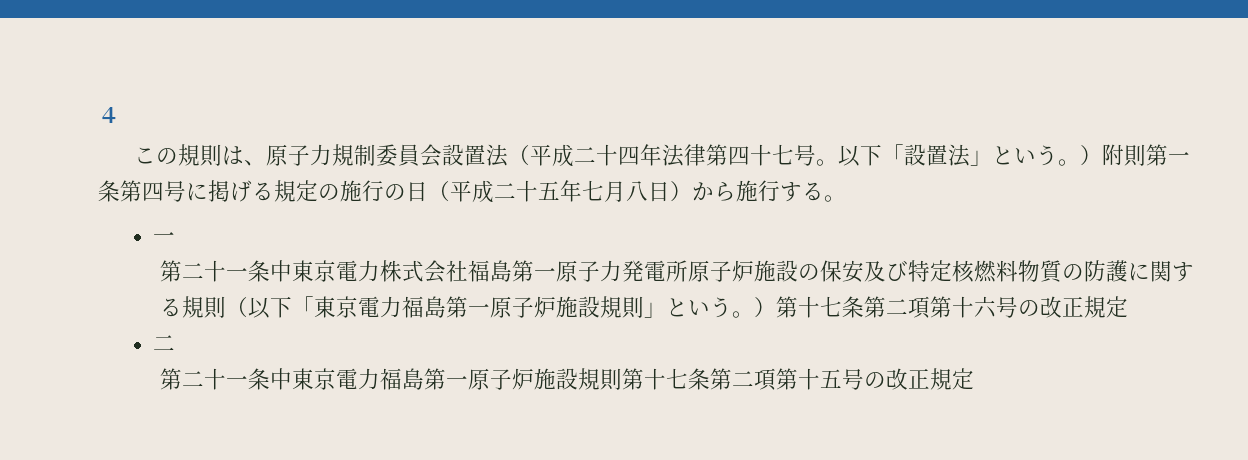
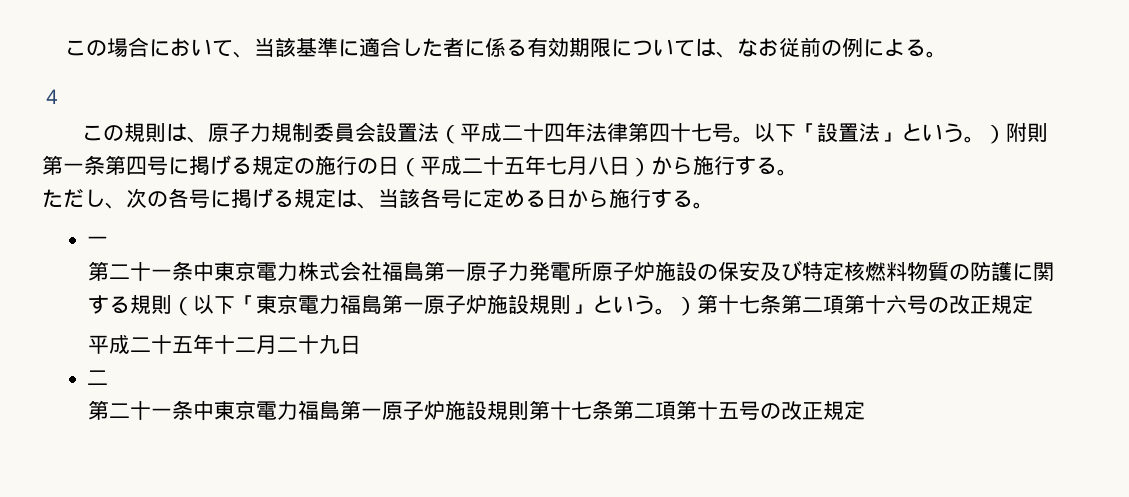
+ この場合において、当該基準に適合した者に係る有効期限については、なお従前の例による。
+ ただし、次の各号に掲げる規定は、当該各号に定める日から施行する。
+ 平成二十五年十二月二十九日

